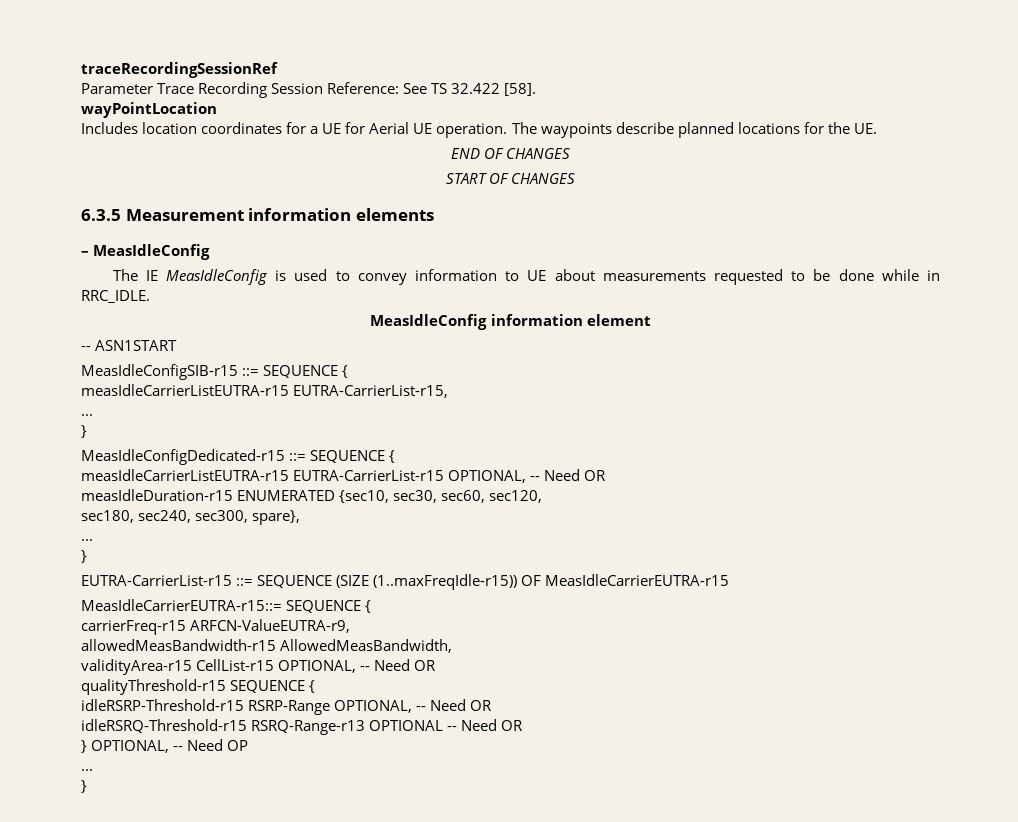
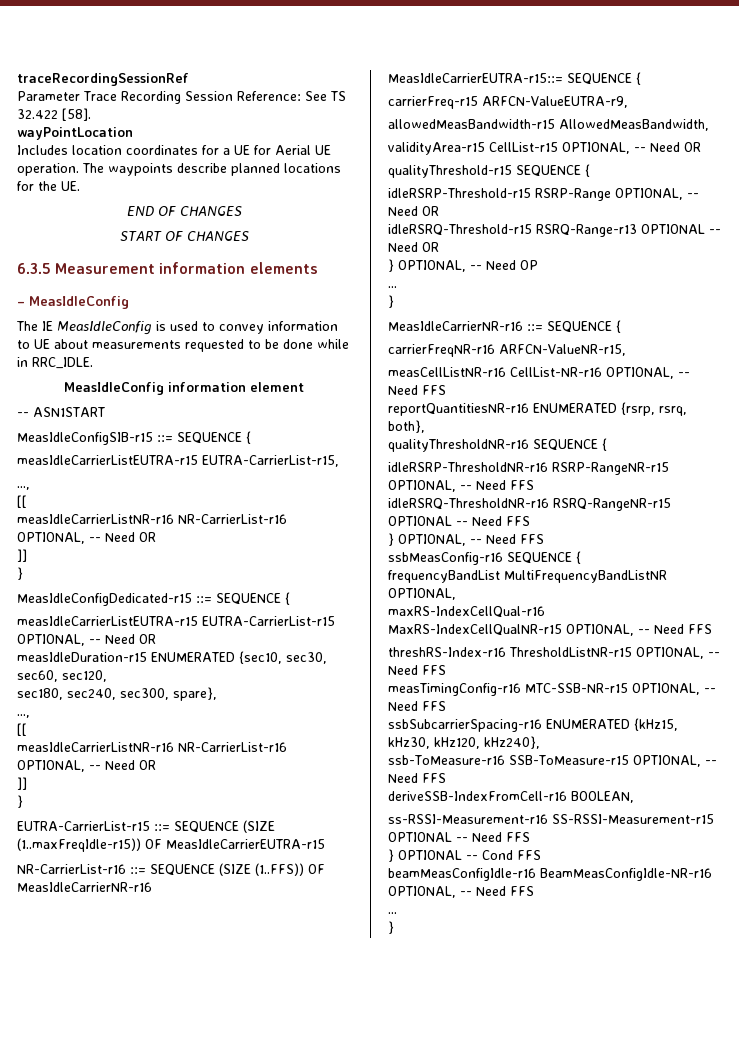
  measIdleCarrierListEUTRA-r15 EUTRA-CarrierList-r15,
- ...
+ ...,
+ [[
+ measIdleCarrierListNR-r16 NR-CarrierList-r16 OPTIONAL, -- Need OR
+ ]]
  sec180, sec240, sec300, spare},
- ...
+ ...,
+ [[
+ measIdleCarrierListNR-r16 NR-CarrierList-r16 OPTIONAL, -- Need OR
+ ]]
+ NR-CarrierList-r16 ::= SEQUENCE (SIZE (1..FFS)) OF MeasIdleCarrierNR-r16
+ MeasIdleCarrierNR-r16 ::= SEQUENCE {
+ carrierFreqNR-r16 ARFCN-ValueNR-r15,
+ measCellListNR-r16 CellList-NR-r16 OPTIONAL, -- Need FFS
+ reportQuantitiesNR-r16 ENUMERATED {rsrp, rsrq, both},
+ qualityThresholdNR-r16 SEQUENCE {
+ idleRSRP-ThresholdNR-r16 RSRP-RangeNR-r15 OPTIONAL, -- Need FFS
+ idleRSRQ-ThresholdNR-r16 RSRQ-RangeNR-r15 OPTIONAL -- Need FFS
+ } OPTIONAL, -- Need FFS
+ ssbMeasConfig-r16 SEQUENCE {
+ frequencyBandList MultiFrequencyBandListNR OPTIONAL,
+ maxRS-IndexCellQual-r16 MaxRS-IndexCellQualNR-r15 OPTIONAL, -- Need FFS
+ threshRS-Index-r16 ThresholdListNR-r15 OPTIONAL, -- Need FFS
+ measTimingConfig-r16 MTC-SSB-NR-r15 OPTIONAL, -- Need FFS
+ ssbSubcarrierSpacing-r16 ENUMERATED {kHz15, kHz30, kHz120, kHz240},
+ ssb-ToMeasure-r16 SSB-ToMeasure-r15 OPTIONAL, -- Need FFS
+ deriveSSB-IndexFromCell-r16 BOOLEAN,
+ ss-RSSI-Measurement-r16 SS-RSSI-Measurement-r15 OPTIONAL -- Need FFS
+ } OPTIONAL -- Cond FFS
+ beamMeasConfigIdle-r16 BeamMeasConfigIdle-NR-r16 OPTIONAL, -- Need FFS
+ ...
+ }

